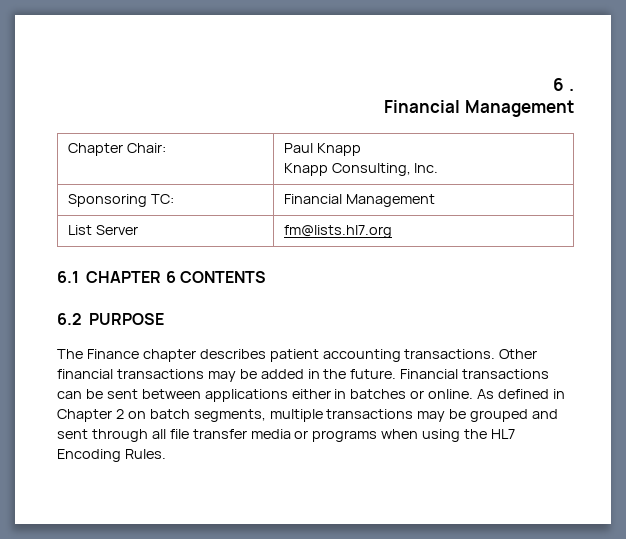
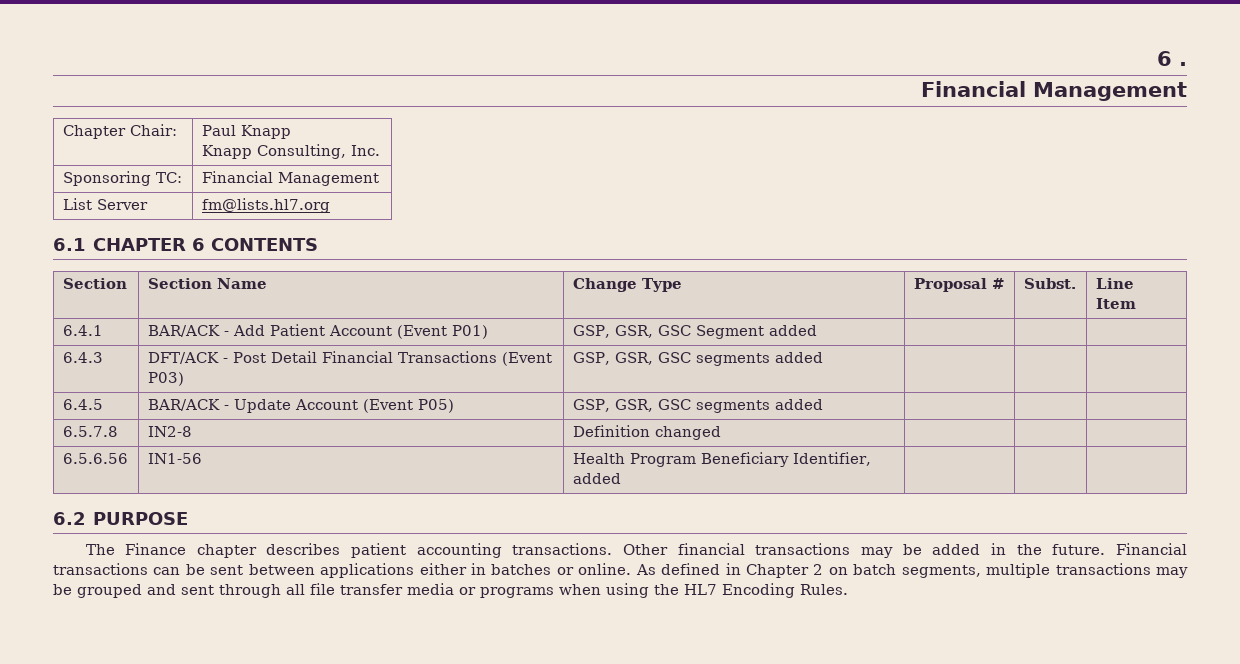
+ Section | Section Name | Change Type | Proposal # | Subst. | Line Item
+ 6.4.1 | BAR/ACK - Add Patient Account (Event P01) | GSP, GSR, GSC Segment added | | |
+ 6.4.3 | DFT/ACK - Post Detail Financial Transactions (Event P03) | GSP, GSR, GSC segments added | | |
+ 6.4.5 | BAR/ACK - Update Account (Event P05) | GSP, GSR, GSC segments added | | |
+ 6.5.7.8 | IN2-8 | Definition changed | | |
+ 6.5.6.56 | IN1-56 | Health Program Beneficiary Identifier, added | | |

